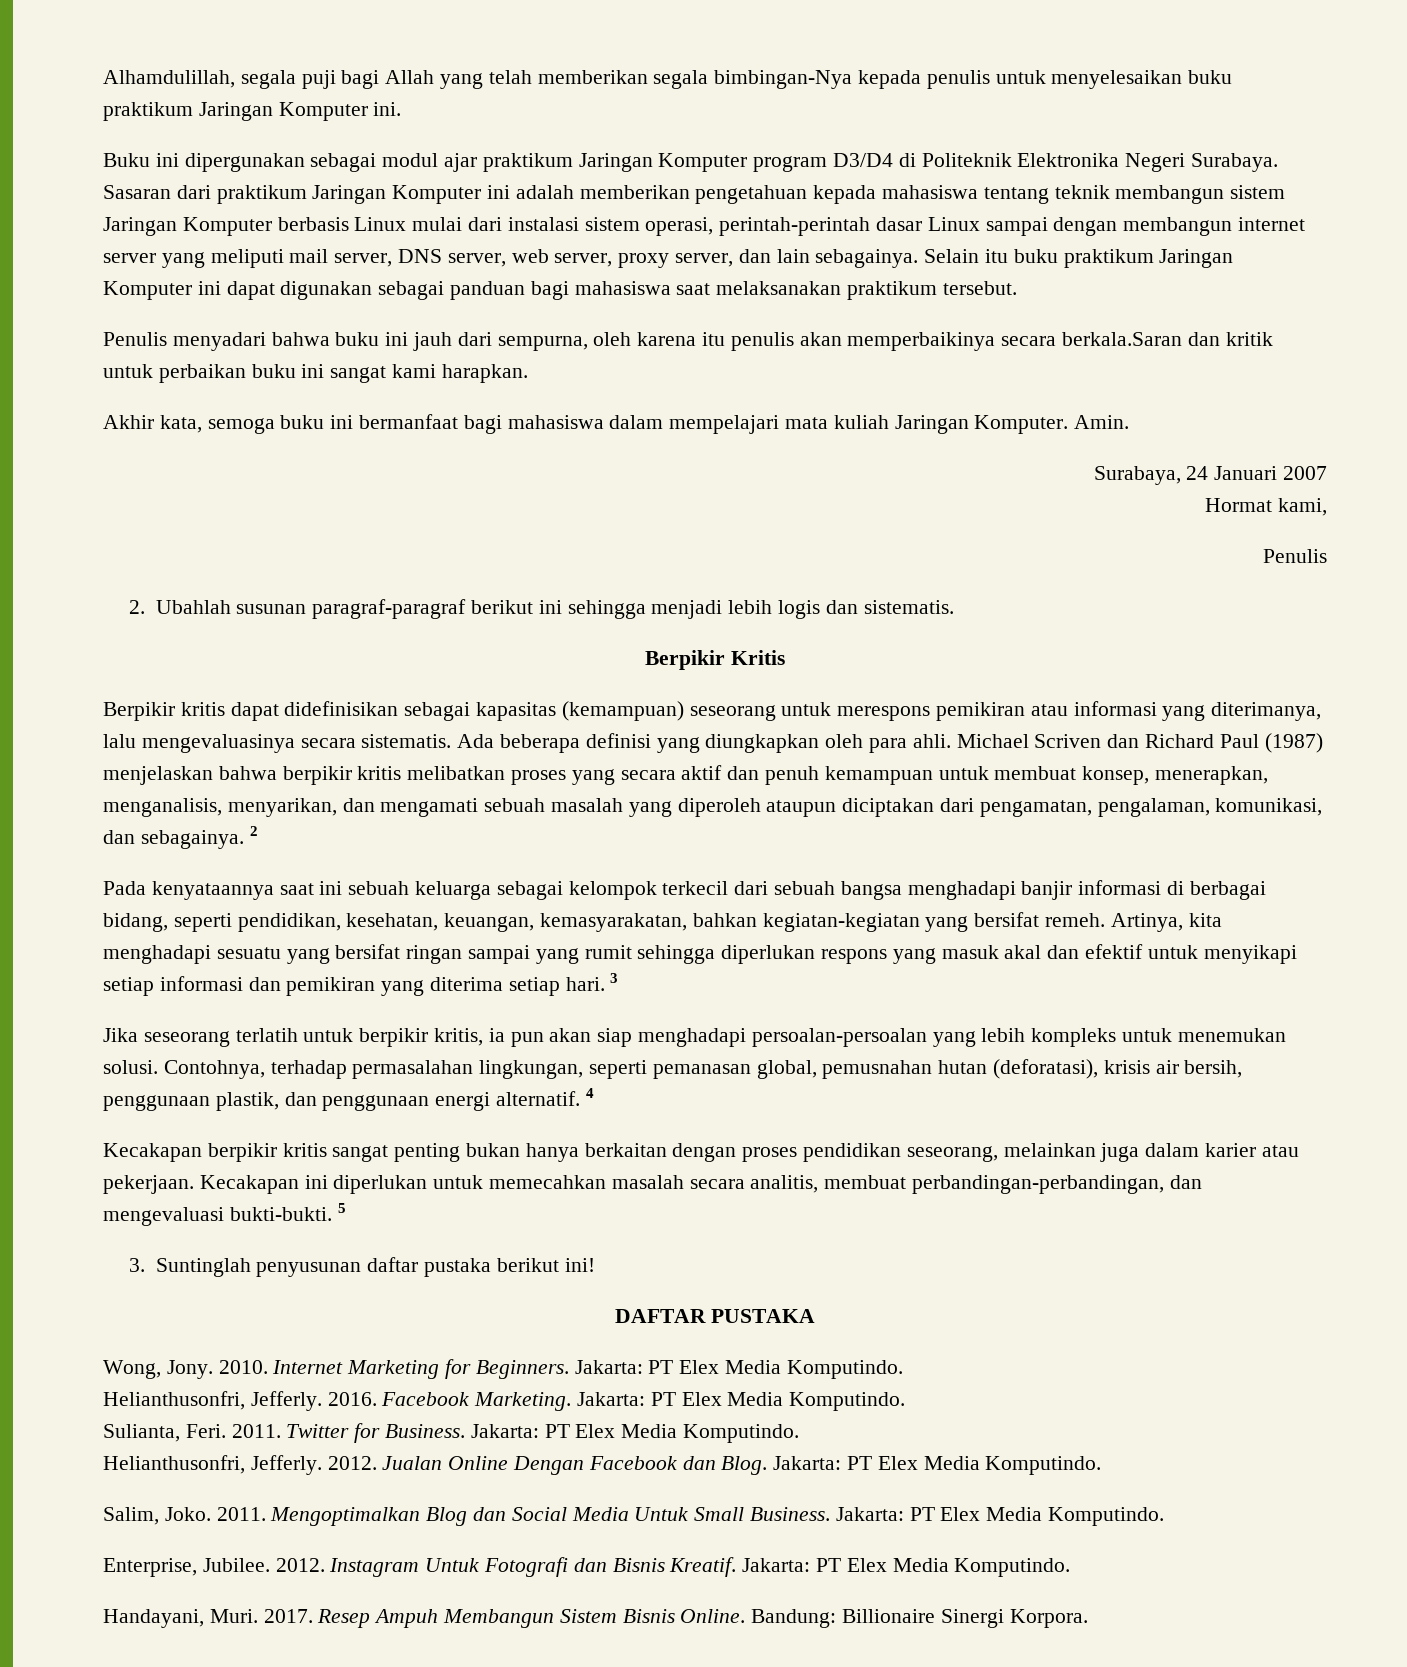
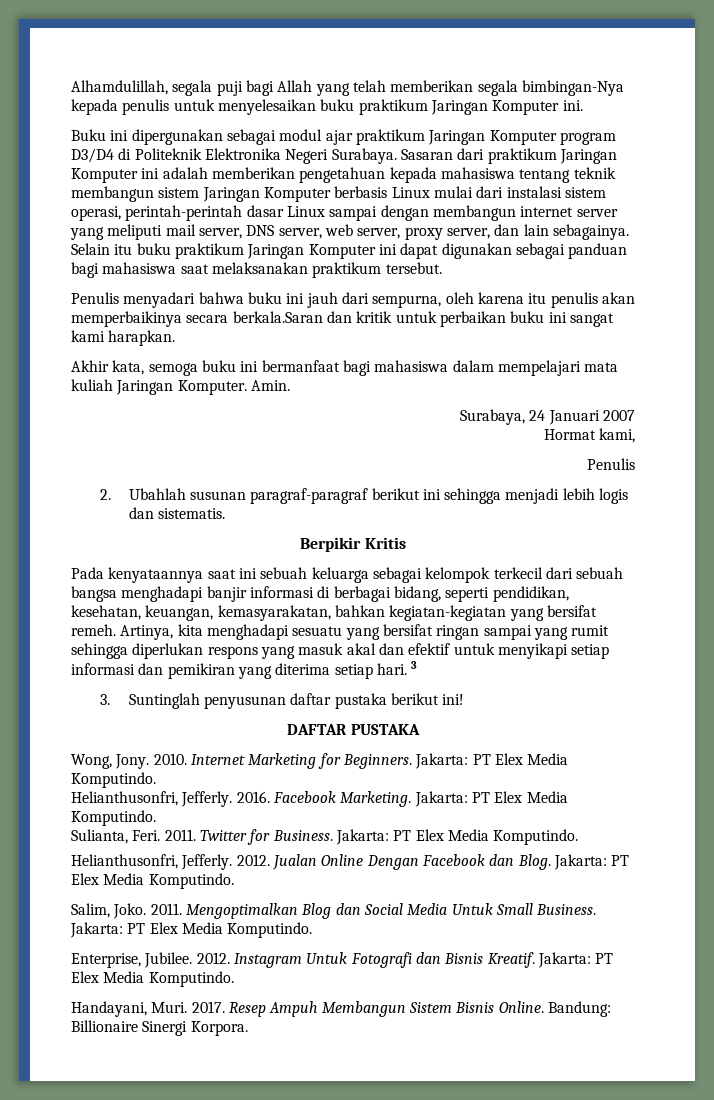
- Berpikir kritis dapat didefinisikan sebagai kapasitas (kemampuan) seseorang untuk merespons pemikiran atau informasi yang diterimanya, lalu mengevaluasinya secara sistematis. Ada beberapa definisi yang diungkapkan oleh para ahli. Michael Scriven dan Richard Paul (1987) menjelaskan bahwa berpikir kritis melibatkan proses yang secara aktif dan penuh kemampuan untuk membuat konsep, menerapkan, menganalisis, menyarikan, dan mengamati sebuah masalah yang diperoleh ataupun diciptakan dari pengamatan, pengalaman, komunikasi, dan sebagainya. 2
- Jika seseorang terlatih untuk berpikir kritis, ia pun akan siap menghadapi persoalan-persoalan yang lebih kompleks untuk menemukan solusi. Contohnya, terhadap permasalahan lingkungan, seperti pemanasan global, pemusnahan hutan (deforatasi), krisis air bersih, penggunaan plastik, dan penggunaan energi alternatif. 4
- Kecakapan berpikir kritis sangat penting bukan hanya berkaitan dengan proses pendidikan seseorang, melainkan juga dalam karier atau pekerjaan. Kecakapan ini diperlukan untuk memecahkan masalah secara analitis, membuat perbandingan-perbandingan, dan mengevaluasi bukti-bukti. 5

